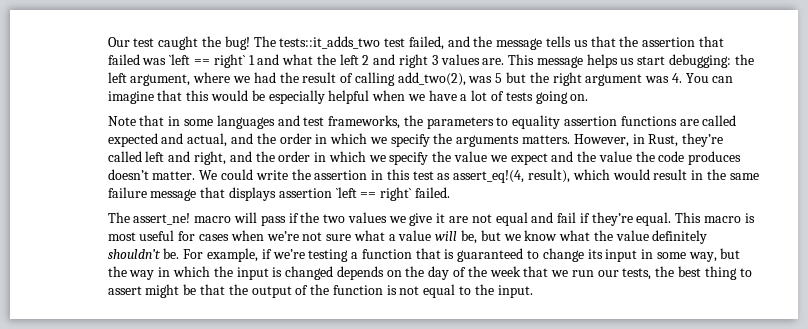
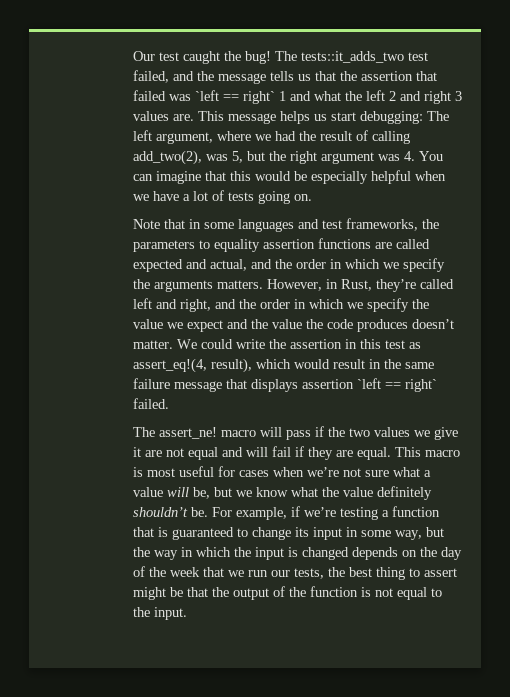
- This message helps us start debugging: the left argument, where we had the result of calling add_two(2), was 5 but the right argument was 4. You can imagine that this would be especially helpful when we have a lot of tests going on.
+ This message helps us start debugging: The left argument, where we had the result of calling add_two(2), was 5, but the right argument was 4. You can imagine that this would be especially helpful when we have a lot of tests going on.
- The assert_ne! macro will pass if the two values we give it are not equal and fail if they’re equal.
+ The assert_ne! macro will pass if the two values we give it are not equal and will fail if they are equal.

